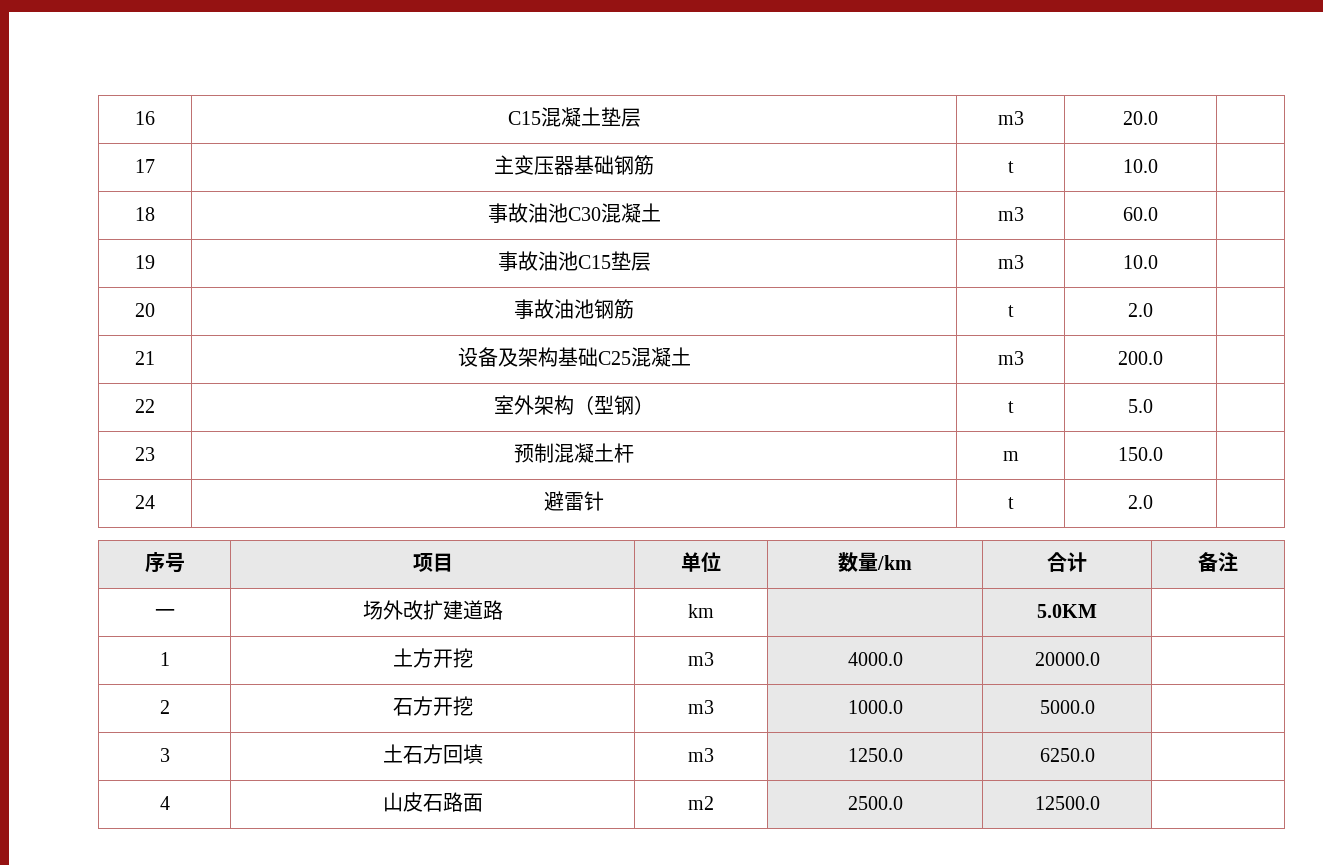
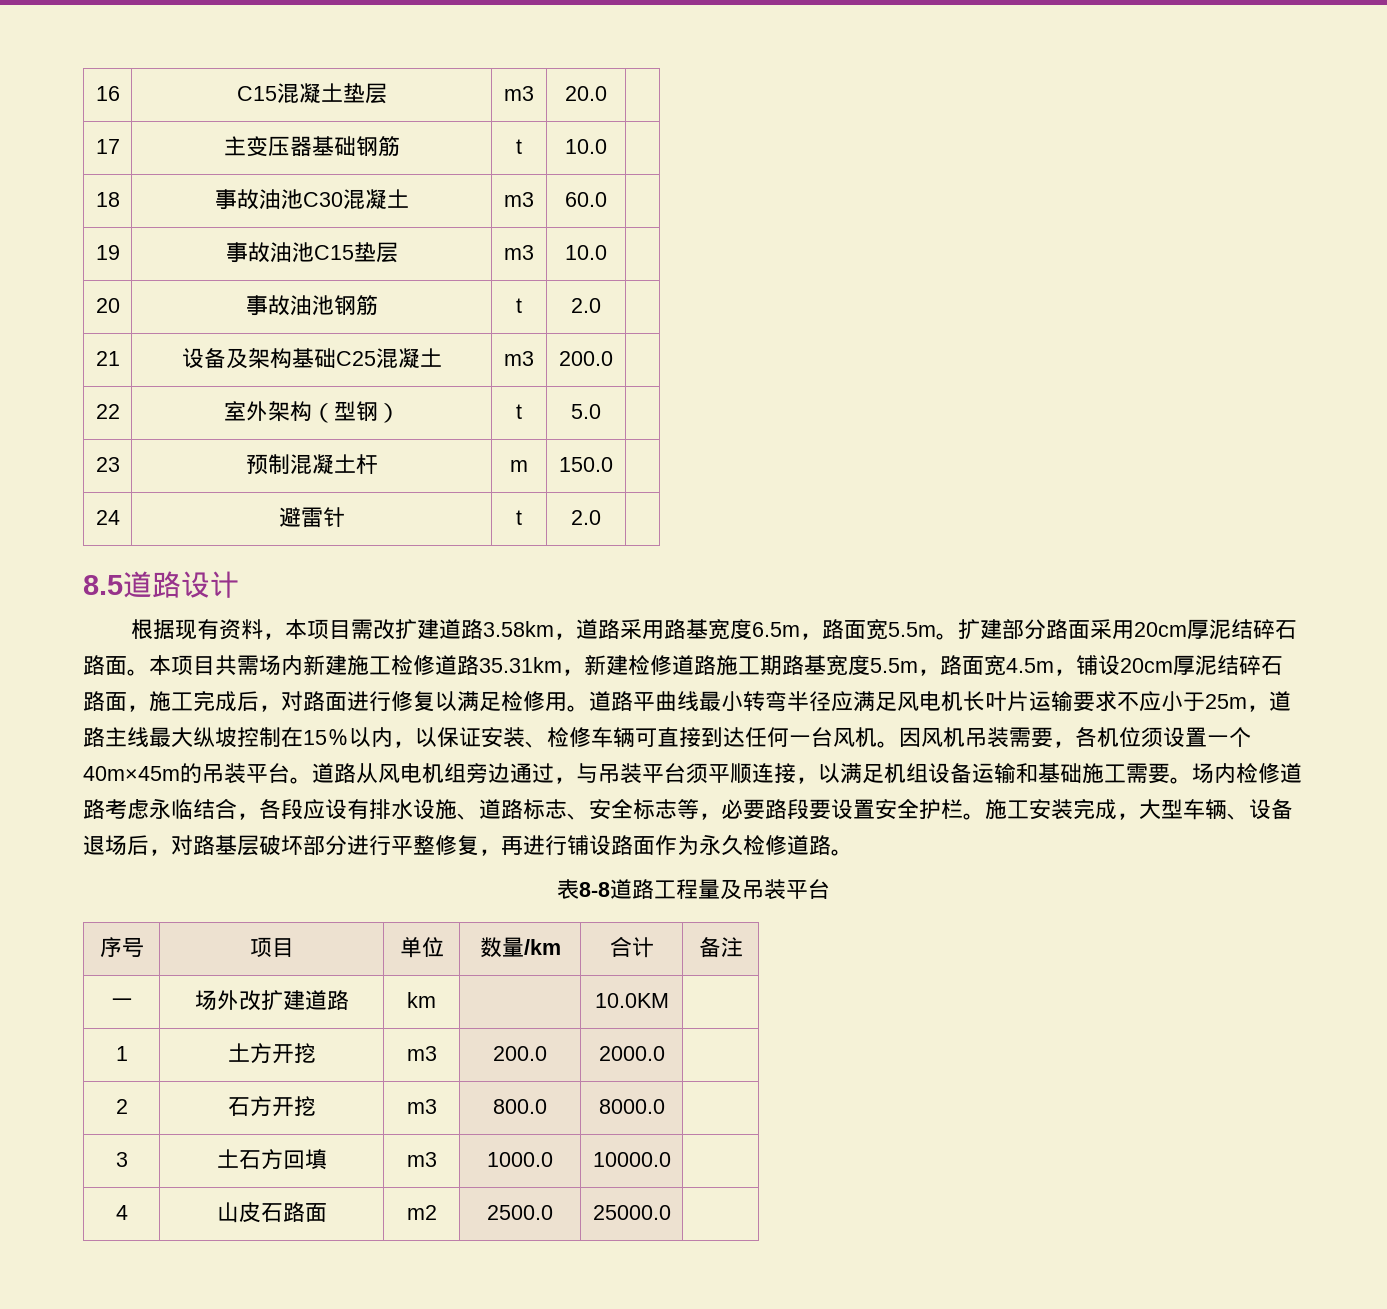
+ 8.5道路设计
+ 根据现有资料，本项目需改扩建道路3.58km，道路采用路基宽度6.5m，路面宽5.5m。扩建部分路面采用20cm厚泥结碎石路面。本项目共需场内新建施工检修道路35.31km，新建检修道路施工期路基宽度5.5m，路面宽4.5m，铺设20cm厚泥结碎石路面，施工完成后，对路面进行修复以满足检修用。道路平曲线最小转弯半径应满足风电机长叶片运输要求不应小于25m，道路主线最大纵坡控制在15％以内，以保证安装、检修车辆可直接到达任何一台风机。因风机吊装需要，各机位须设置一个40m×45m的吊装平台。道路从风电机组旁边通过，与吊装平台须平顺连接，以满足机组设备运输和基础施工需要。场内检修道路考虑永临结合，各段应设有排水设施、道路标志、安全标志等，必要路段要设置安全护栏。施工安装完成，大型车辆、设备退场后，对路基层破坏部分进行平整修复，再进行铺设路面作为永久检修道路。
+ 表8-8道路工程量及吊装平台
- 一 | 场外改扩建道路 | km | | 5.0KM |
+ 一 | 场外改扩建道路 | km | | 10.0KM |
- 1 | 土方开挖 | m3 | 4000.0 | 20000.0 |
+ 1 | 土方开挖 | m3 | 200.0 | 2000.0 |
- 2 | 石方开挖 | m3 | 1000.0 | 5000.0 |
+ 2 | 石方开挖 | m3 | 800.0 | 8000.0 |
- 3 | 土石方回填 | m3 | 1250.0 | 6250.0 |
+ 3 | 土石方回填 | m3 | 1000.0 | 10000.0 |
- 4 | 山皮石路面 | m2 | 2500.0 | 12500.0 |
+ 4 | 山皮石路面 | m2 | 2500.0 | 25000.0 |

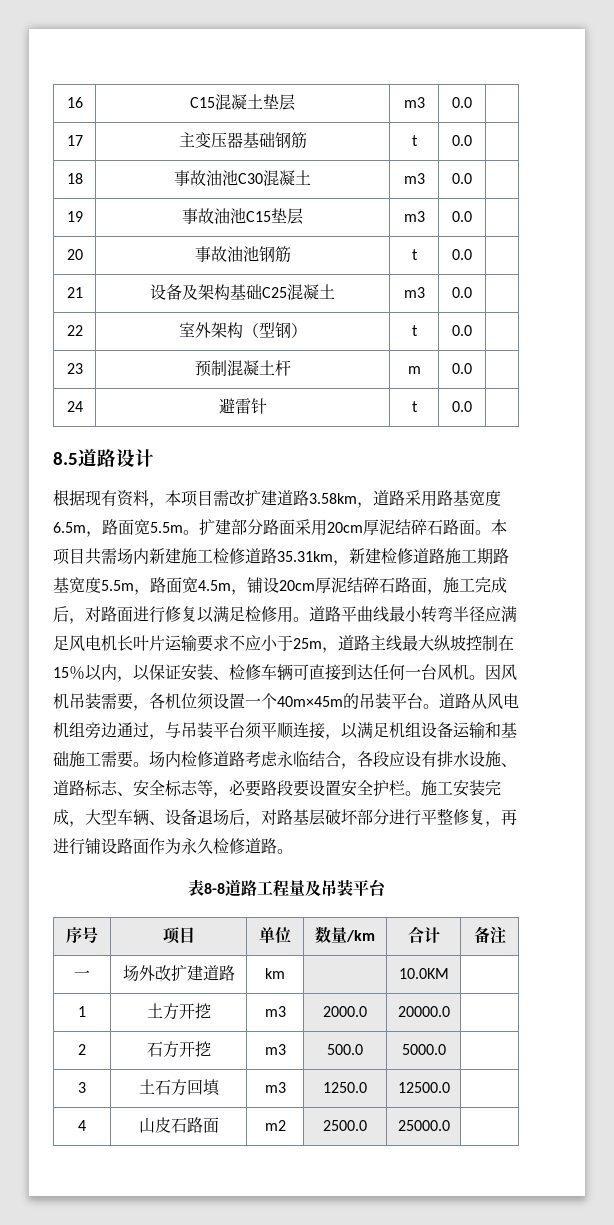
- 16 | C15混凝土垫层 | m3 | 20.0 |
+ 16 | C15混凝土垫层 | m3 | 0.0 |
- 17 | 主变压器基础钢筋 | t | 10.0 |
+ 17 | 主变压器基础钢筋 | t | 0.0 |
- 18 | 事故油池C30混凝土 | m3 | 60.0 |
+ 18 | 事故油池C30混凝土 | m3 | 0.0 |
- 19 | 事故油池C15垫层 | m3 | 10.0 |
+ 19 | 事故油池C15垫层 | m3 | 0.0 |
- 20 | 事故油池钢筋 | t | 2.0 |
+ 20 | 事故油池钢筋 | t | 0.0 |
- 21 | 设备及架构基础C25混凝土 | m3 | 200.0 |
+ 21 | 设备及架构基础C25混凝土 | m3 | 0.0 |
- 22 | 室外架构（型钢） | t | 5.0 |
+ 22 | 室外架构（型钢） | t | 0.0 |
- 23 | 预制混凝土杆 | m | 150.0 |
+ 23 | 预制混凝土杆 | m | 0.0 |
- 24 | 避雷针 | t | 2.0 |
+ 24 | 避雷针 | t | 0.0 |
- 1 | 土方开挖 | m3 | 200.0 | 2000.0 |
+ 1 | 土方开挖 | m3 | 2000.0 | 20000.0 |
- 2 | 石方开挖 | m3 | 800.0 | 8000.0 |
+ 2 | 石方开挖 | m3 | 500.0 | 5000.0 |
- 3 | 土石方回填 | m3 | 1000.0 | 10000.0 |
+ 3 | 土石方回填 | m3 | 1250.0 | 12500.0 |

